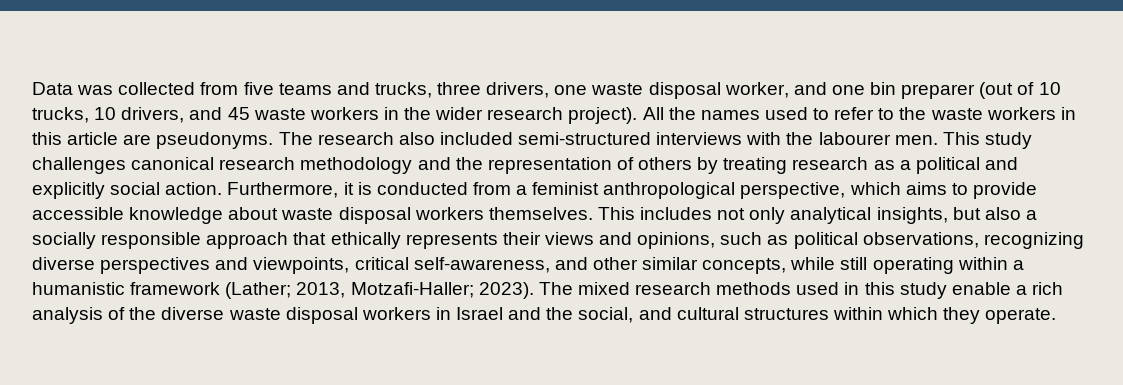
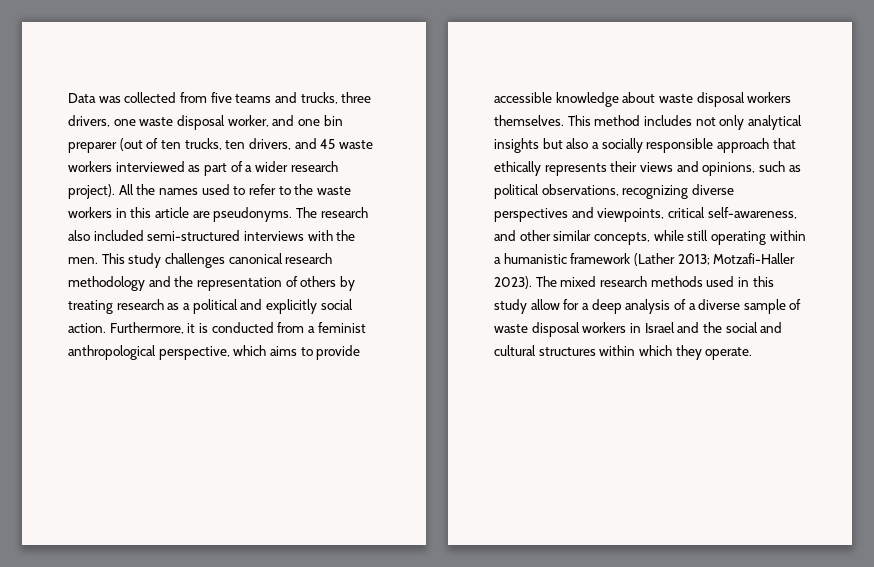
- Data was collected from five teams and trucks, three drivers, one waste disposal worker, and one bin preparer (out of 10 trucks, 10 drivers, and 45 waste workers in the wider research project).
+ Data was collected from five teams and trucks, three drivers, one waste disposal worker, and one bin preparer (out of ten trucks, ten drivers, and 45 waste workers interviewed as part of a wider research project).
- The research also included semi-structured interviews with the labourer men.
+ The research also included semi-structured interviews with the men.
- This includes not only analytical insights, but also a socially responsible approach that ethically represents their views and opinions, such as political observations, recognizing diverse perspectives and viewpoints, critical self-awareness, and other similar concepts, while still operating within a humanistic framework (Lather; 2013, Motzafi-Haller; 2023).
+ This method includes not only analytical insights but also a socially responsible approach that ethically represents their views and opinions, such as political observations, recognizing diverse perspectives and viewpoints, critical self-awareness, and other similar concepts, while still operating within a humanistic framework (Lather 2013; Motzafi-Haller 2023).
- The mixed research methods used in this study enable a rich analysis of the diverse waste disposal workers in Israel and the social, and cultural structures within which they operate.
+ The mixed research methods used in this study allow for a deep analysis of a diverse sample of waste disposal workers in Israel and the social and cultural structures within which they operate.

